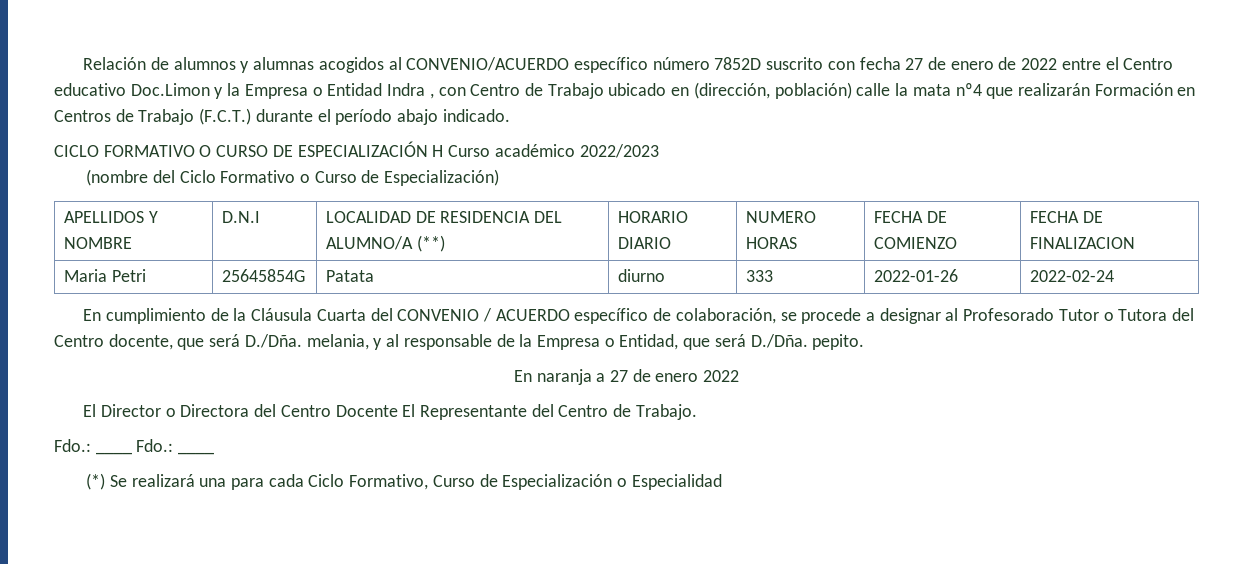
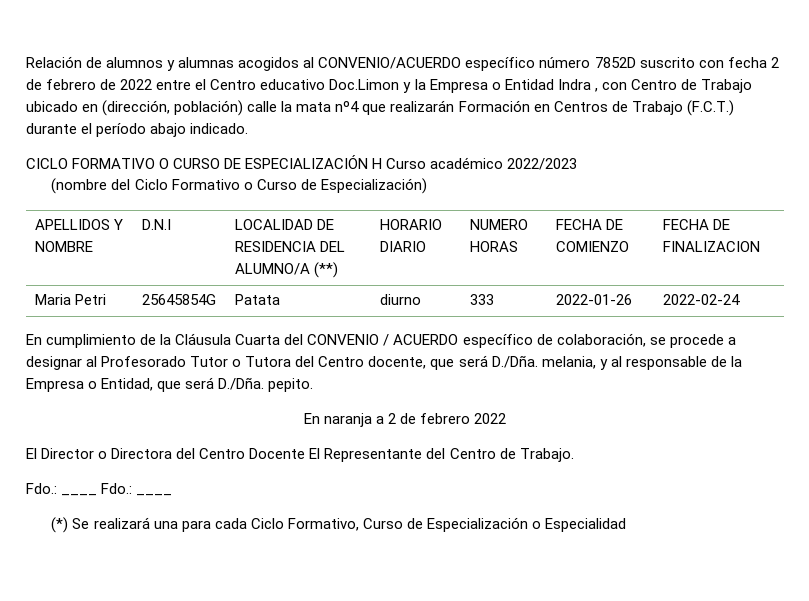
- Relación de alumnos y alumnas acogidos al CONVENIO/ACUERDO específico número 7852D suscrito con fecha 27 de enero de 2022 entre el Centro educativo Doc.Limon y la Empresa o Entidad Indra , con Centro de Trabajo ubicado en (dirección, población) calle la mata nº4 que realizarán Formación en Centros de Trabajo (F.C.T.) durante el período abajo indicado.
+ Relación de alumnos y alumnas acogidos al CONVENIO/ACUERDO específico número 7852D suscrito con fecha 2 de febrero de 2022 entre el Centro educativo Doc.Limon y la Empresa o Entidad Indra , con Centro de Trabajo ubicado en (dirección, población) calle la mata nº4 que realizarán Formación en Centros de Trabajo (F.C.T.) durante el período abajo indicado.
- En naranja a 27 de enero 2022
+ En naranja a 2 de febrero 2022

